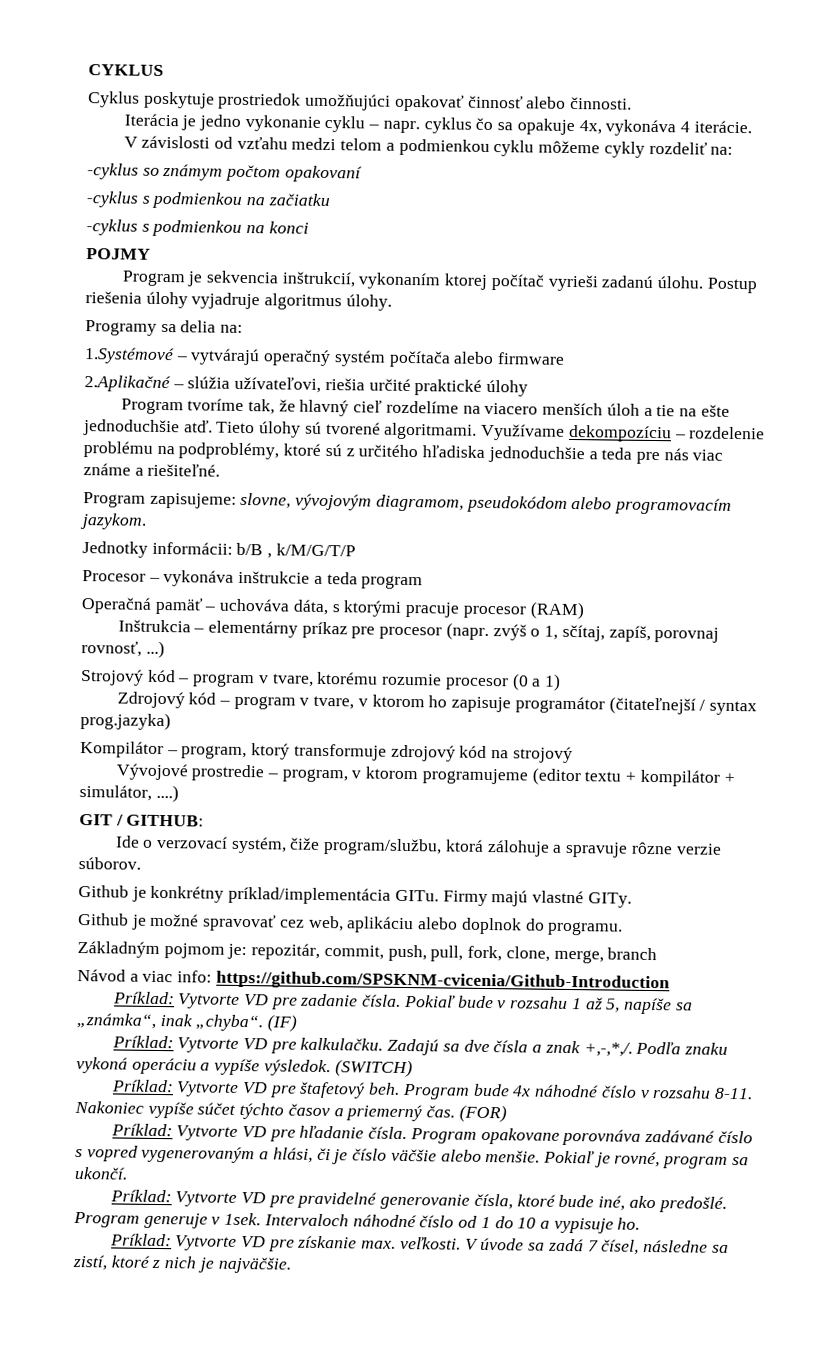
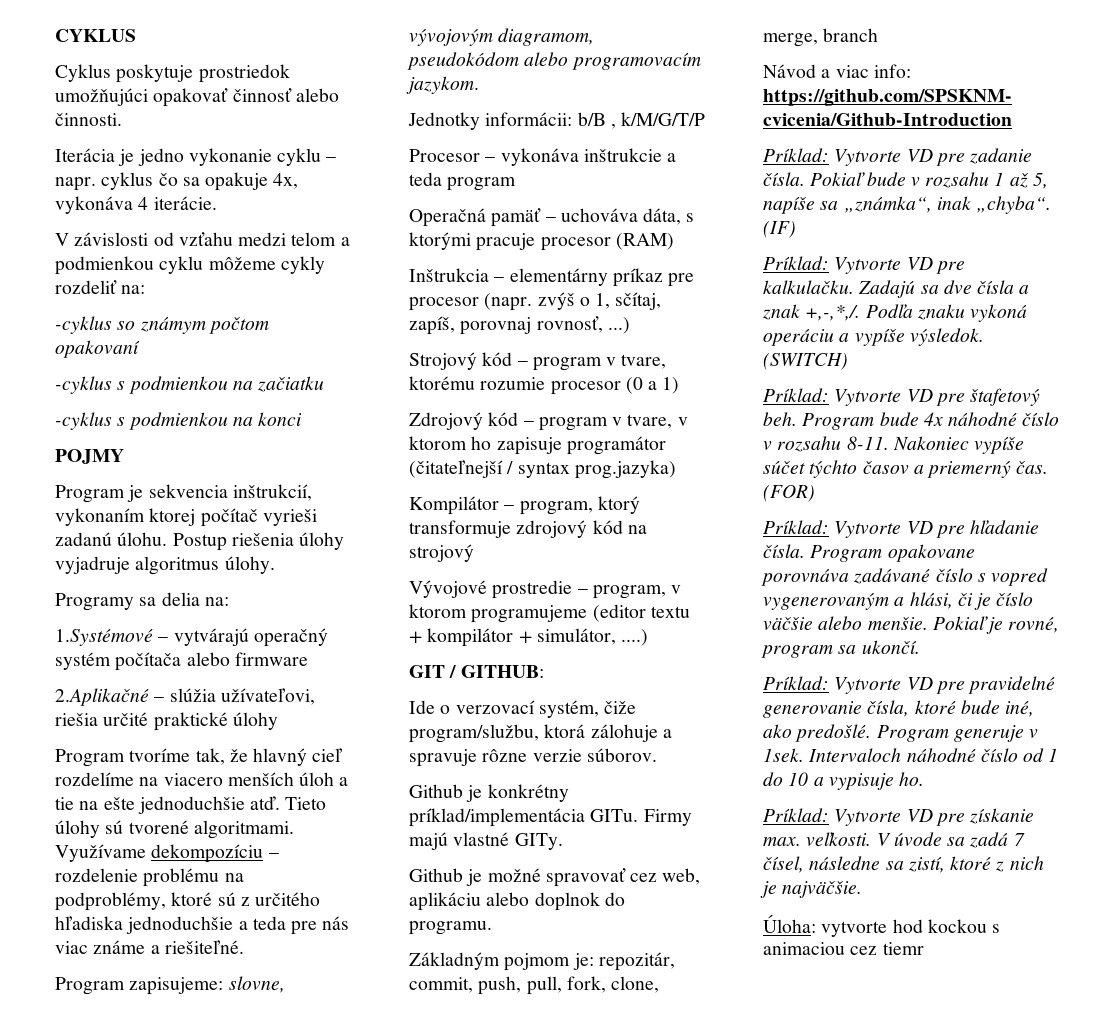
+ Úloha: vytvorte hod kockou s animaciou cez tiemr

